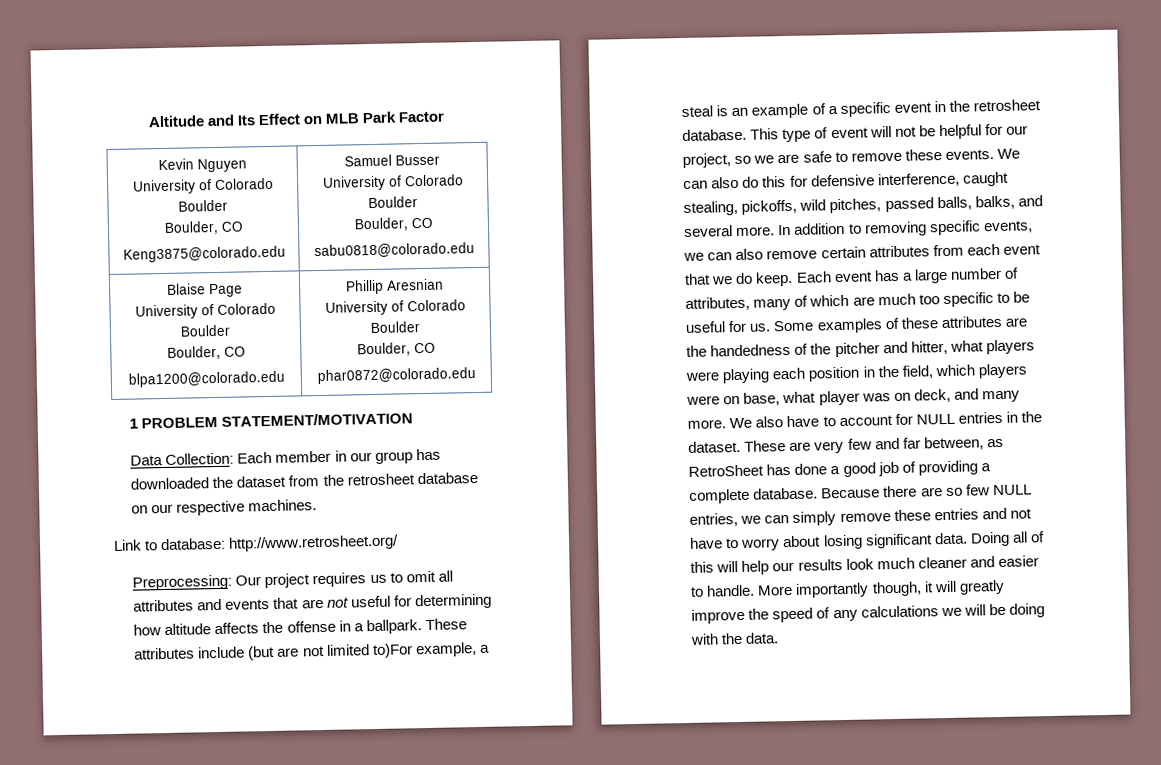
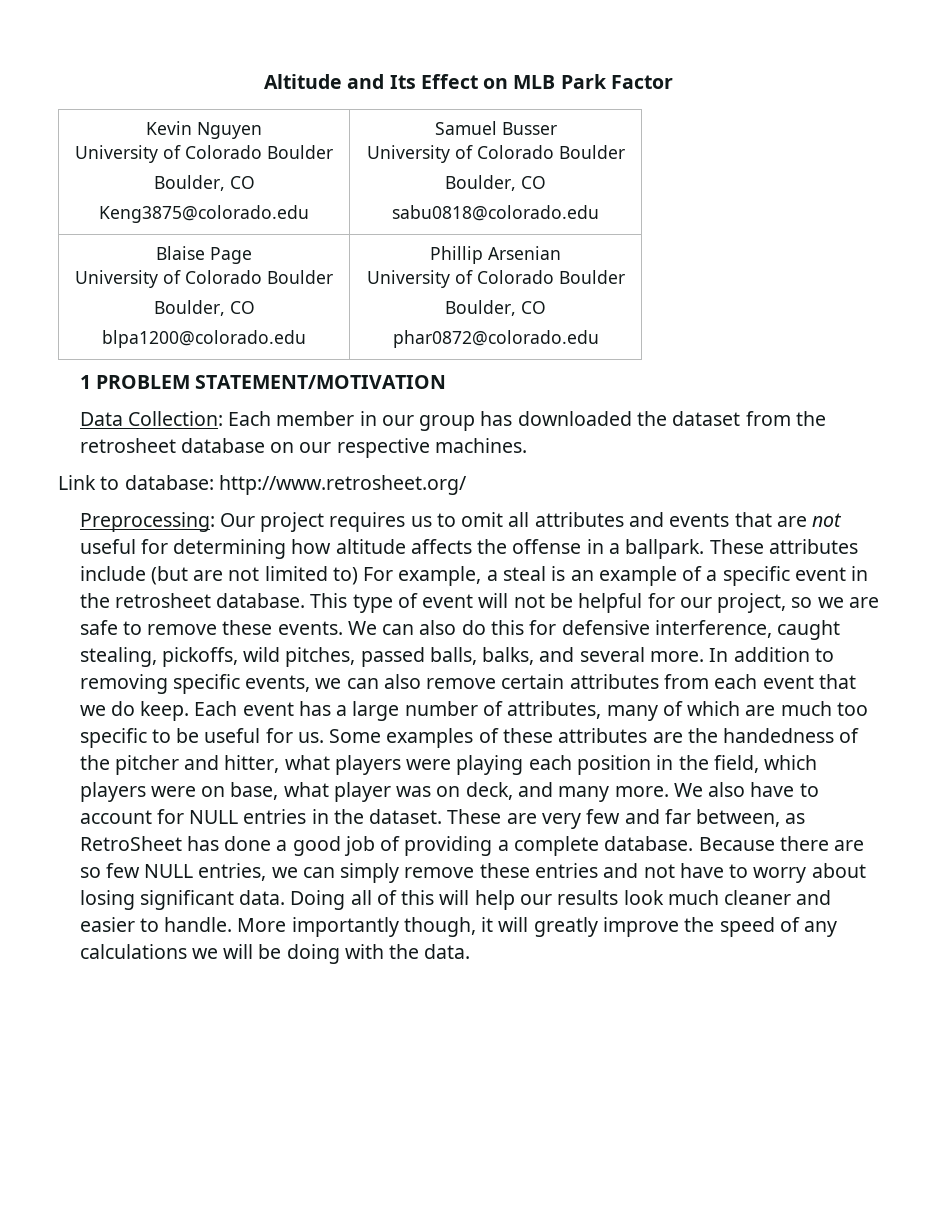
  Blaise Page
  University of Colorado Boulder
  Boulder, CO
- blpa1200@colorado.edu | Phillip Aresnian
+ blpa1200@colorado.edu | Phillip Arsenian
- These attributes include (but are not limited to)For example, a steal is an example of a specific event in the retrosheet database.
+ These attributes include (but are not limited to) For example, a steal is an example of a specific event in the retrosheet database.

